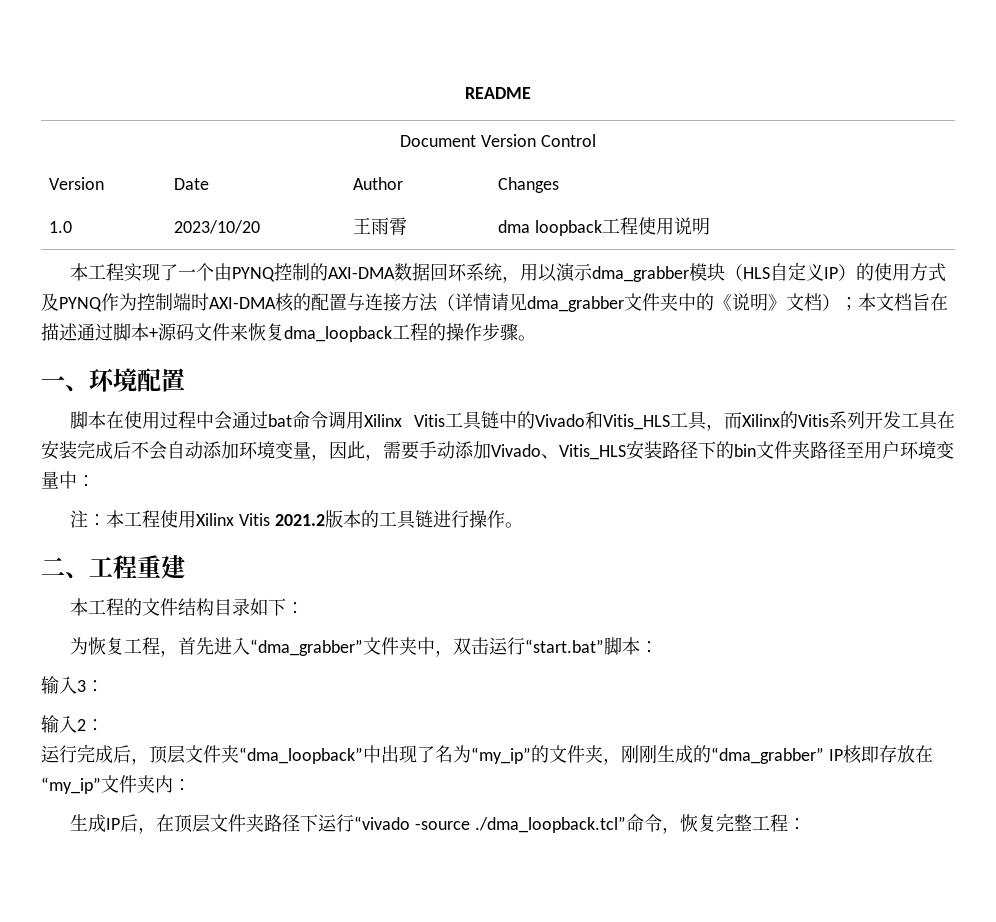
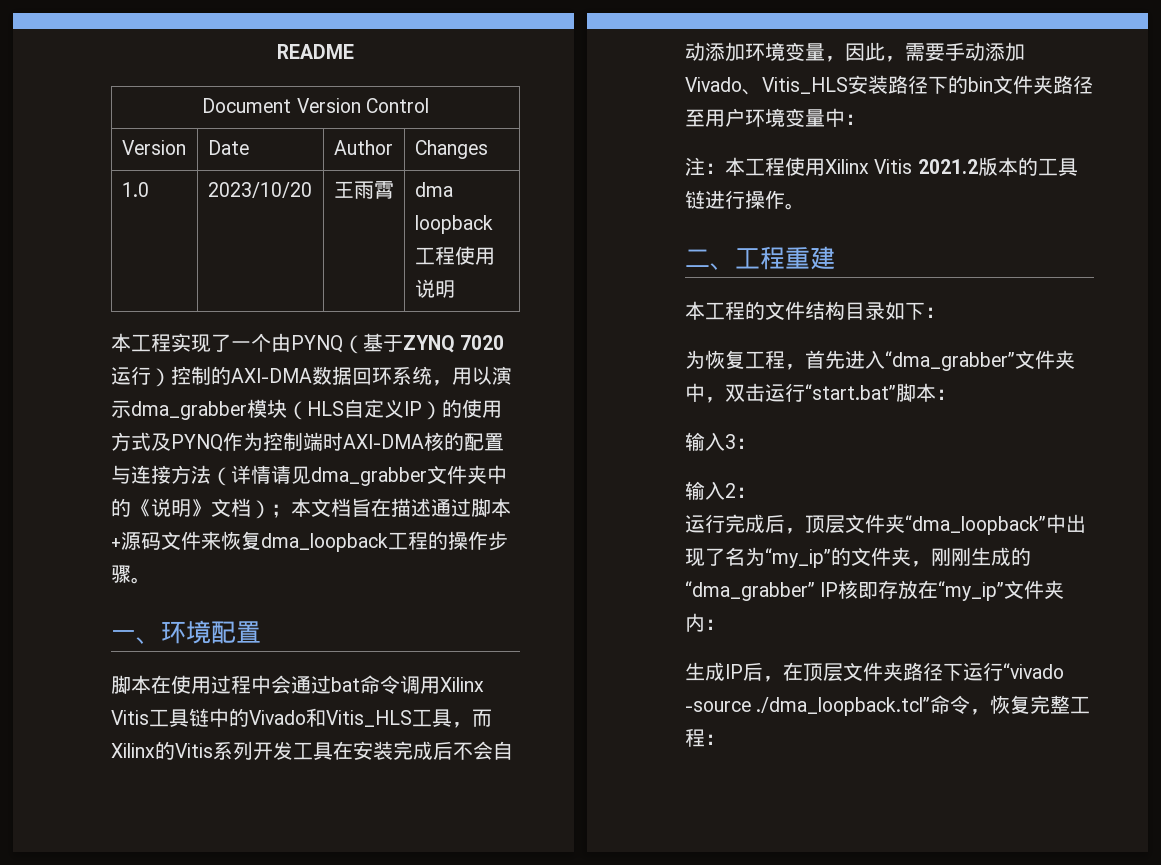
- 本工程实现了一个由PYNQ控制的AXI-DMA数据回环系统，用以演示dma_grabber模块（HLS自定义IP）的使用方式及PYNQ作为控制端时AXI-DMA核的配置与连接方法（详情请见dma_grabber文件夹中的《说明》文档）；本文档旨在描述通过脚本+源码文件来恢复dma_loopback工程的操作步骤。
+ 本工程实现了一个由PYNQ（基于ZYNQ 7020运行）控制的AXI-DMA数据回环系统，用以演示dma_grabber模块（HLS自定义IP）的使用方式及PYNQ作为控制端时AXI-DMA核的配置与连接方法（详情请见dma_grabber文件夹中的《说明》文档）；本文档旨在描述通过脚本+源码文件来恢复dma_loopback工程的操作步骤。

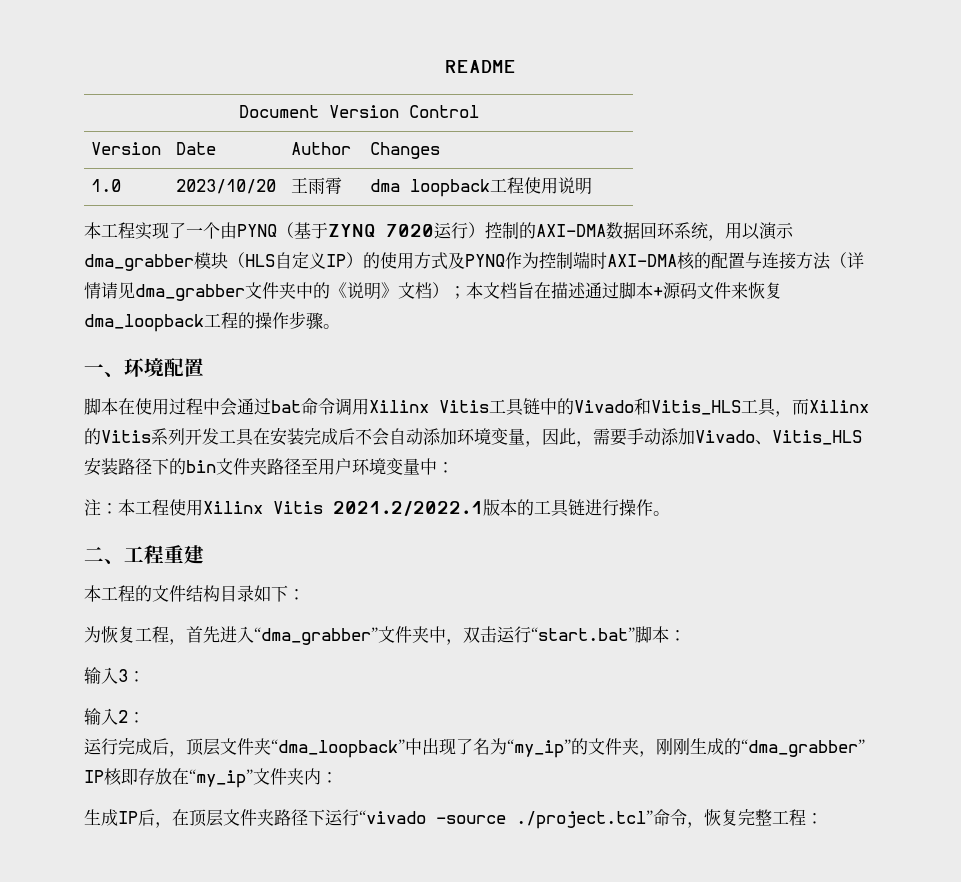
- 注：本工程使用Xilinx Vitis 2021.2版本的工具链进行操作。
+ 注：本工程使用Xilinx Vitis 2021.2/2022.1版本的工具链进行操作。
- 生成IP后，在顶层文件夹路径下运行“vivado -source ./dma_loopback.tcl”命令，恢复完整工程：
+ 生成IP后，在顶层文件夹路径下运行“vivado -source ./project.tcl”命令，恢复完整工程：

